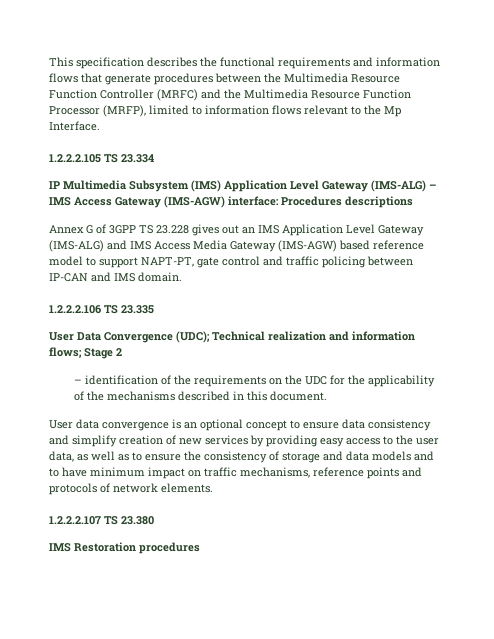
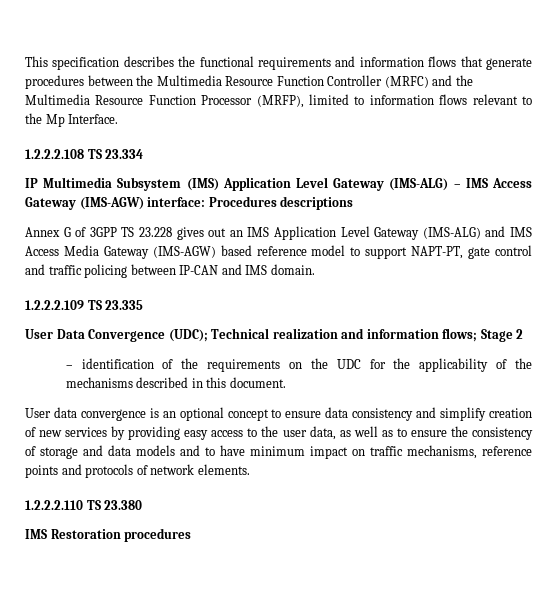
- 1.2.2.2.105 TS 23.334
+ 1.2.2.2.108 TS 23.334
- 1.2.2.2.106 TS 23.335
+ 1.2.2.2.109 TS 23.335
- 1.2.2.2.107 TS 23.380
+ 1.2.2.2.110 TS 23.380

